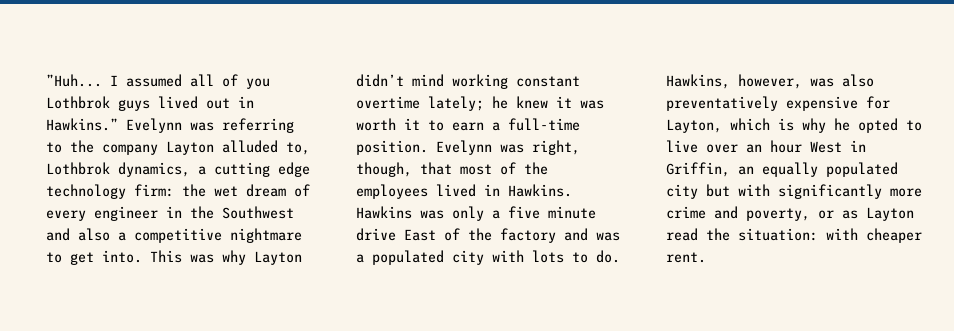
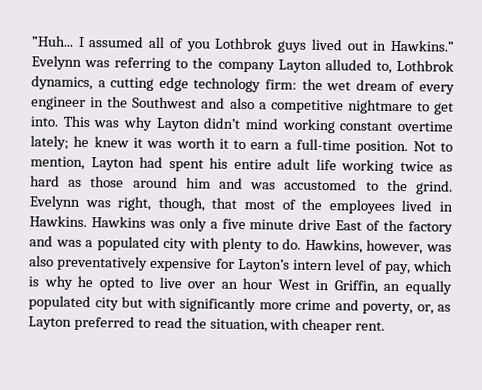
+ Not to mention, Layton had spent his entire adult life working twice as hard as those around him and was accustomed to the grind.
- Hawkins was only a five minute drive East of the factory and was a populated city with lots to do.
+ Hawkins was only a five minute drive East of the factory and was a populated city with plenty to do.
- Hawkins, however, was also preventatively expensive for Layton, which is why he opted to live over an hour West in Griffin, an equally populated city but with significantly more crime and poverty, or as Layton read the situation: with cheaper rent.
+ Hawkins, however, was also preventatively expensive for Layton’s intern level of pay, which is why he opted to live over an hour West in Griffin, an equally populated city but with significantly more crime and poverty, or, as Layton preferred to read the situation, with cheaper rent.

